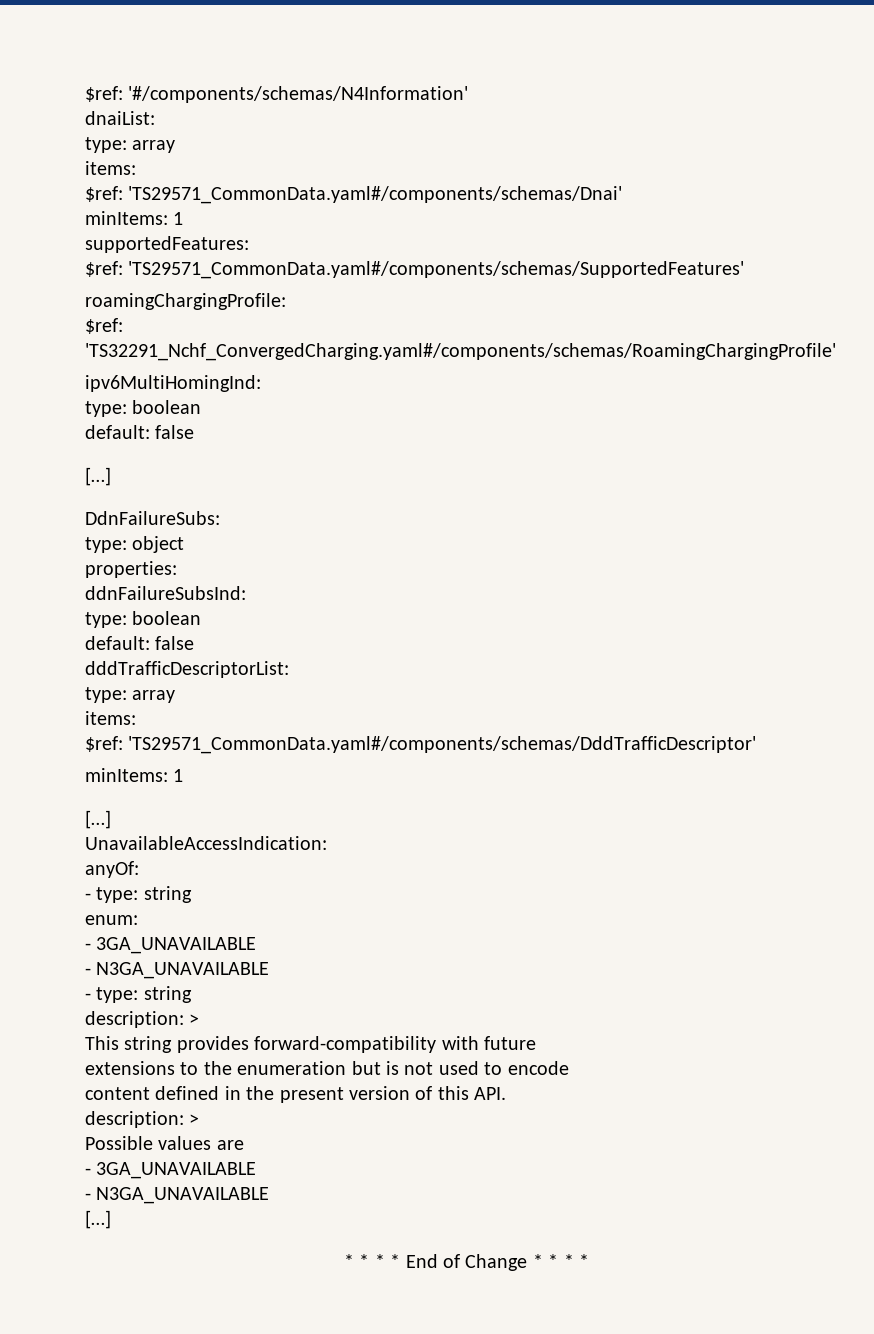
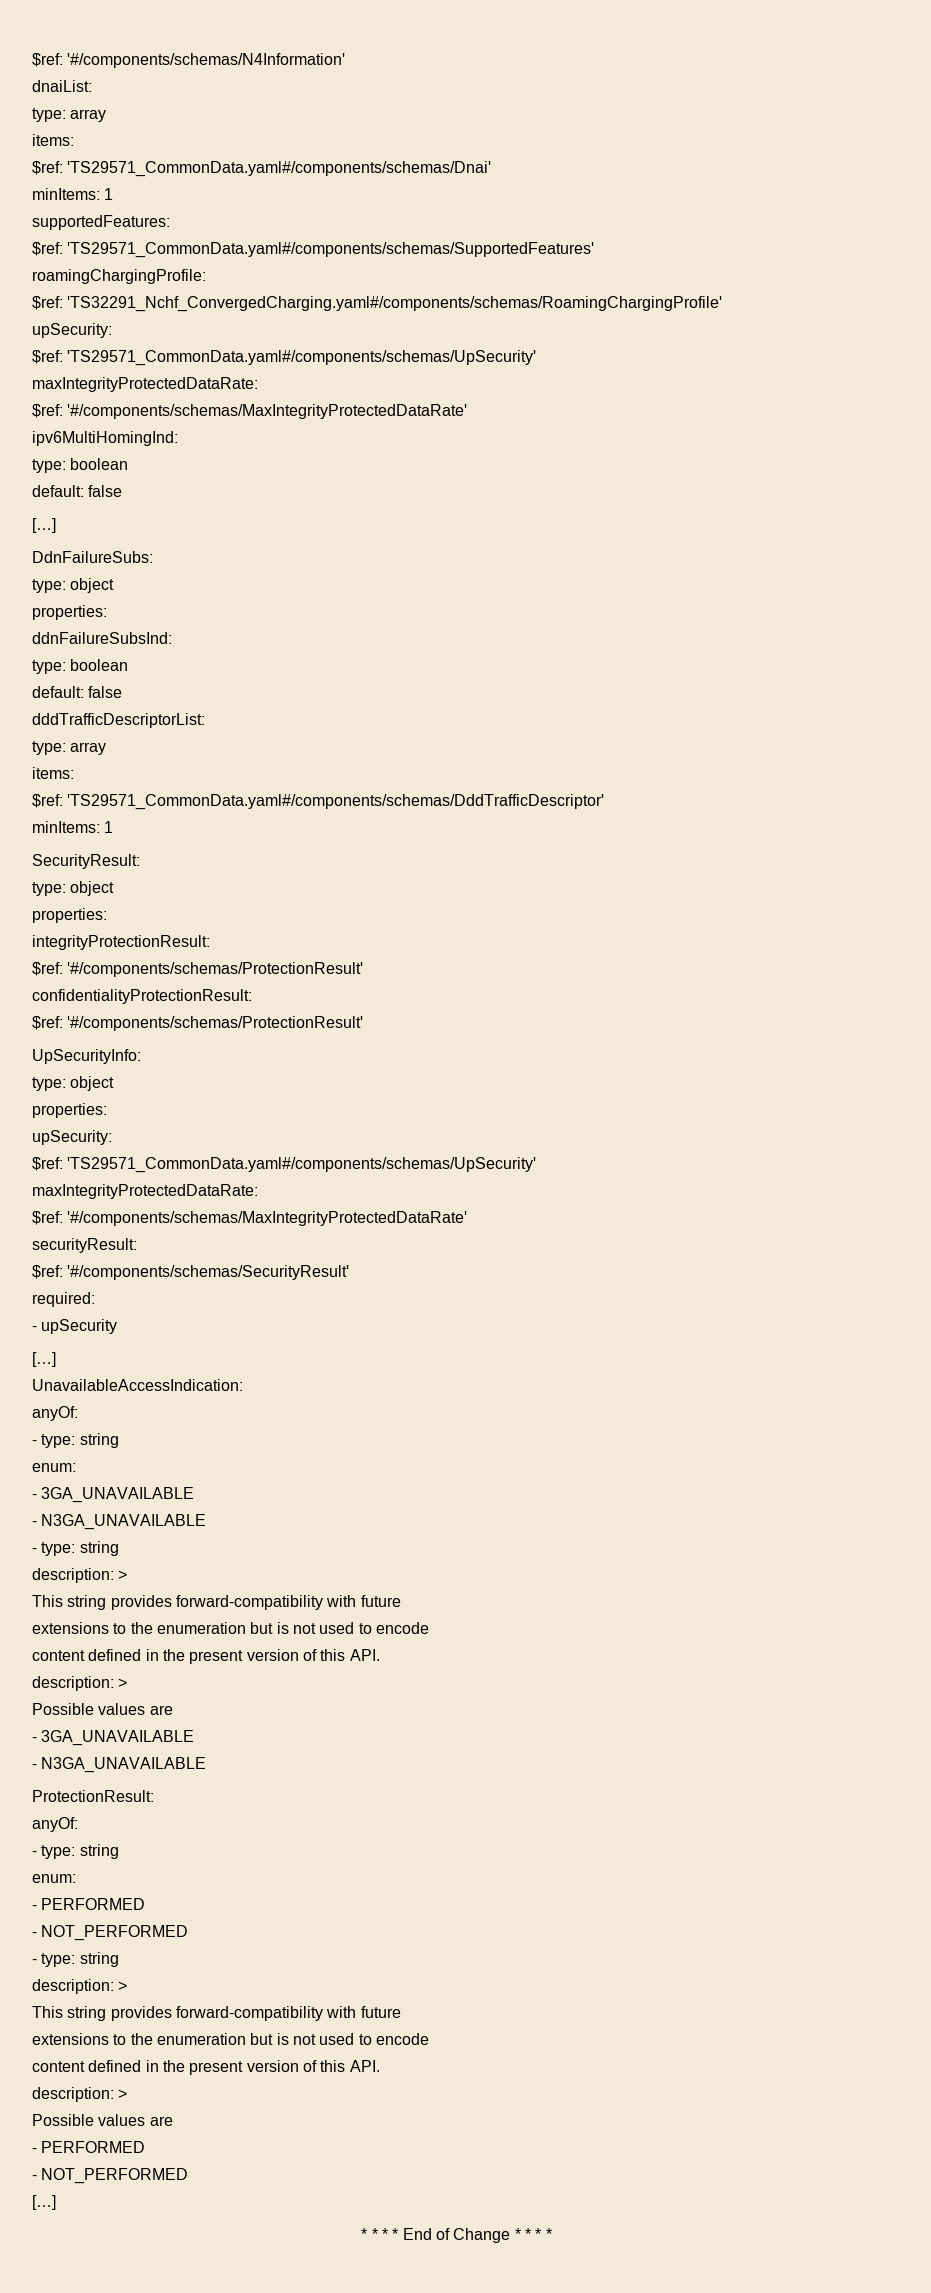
  $ref: 'TS32291_Nchf_ConvergedCharging.yaml#/components/schemas/RoamingChargingProfile'
+ upSecurity:
+ $ref: 'TS29571_CommonData.yaml#/components/schemas/UpSecurity'
+ maxIntegrityProtectedDataRate:
+ $ref: '#/components/schemas/MaxIntegrityProtectedDataRate'
+ SecurityResult:
+ type: object
+ properties:
+ integrityProtectionResult:
+ $ref: '#/components/schemas/ProtectionResult'
+ confidentialityProtectionResult:
+ $ref: '#/components/schemas/ProtectionResult'
+ UpSecurityInfo:
+ type: object
+ properties:
+ upSecurity:
+ $ref: 'TS29571_CommonData.yaml#/components/schemas/UpSecurity'
+ maxIntegrityProtectedDataRate:
+ $ref: '#/components/schemas/MaxIntegrityProtectedDataRate'
+ securityResult:
+ $ref: '#/components/schemas/SecurityResult'
+ required:
+ - upSecurity
+ ProtectionResult:
+ anyOf:
+ - type: string
+ enum:
+ - PERFORMED
+ - NOT_PERFORMED
+ - type: string
+ description: >
+ This string provides forward-compatibility with future
+ extensions to the enumeration but is not used to encode
+ content defined in the present version of this API.
+ description: >
+ Possible values are
+ - PERFORMED
+ - NOT_PERFORMED

